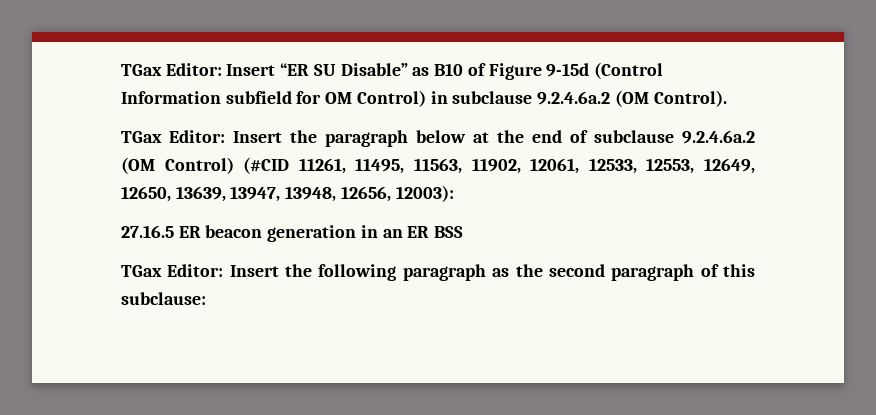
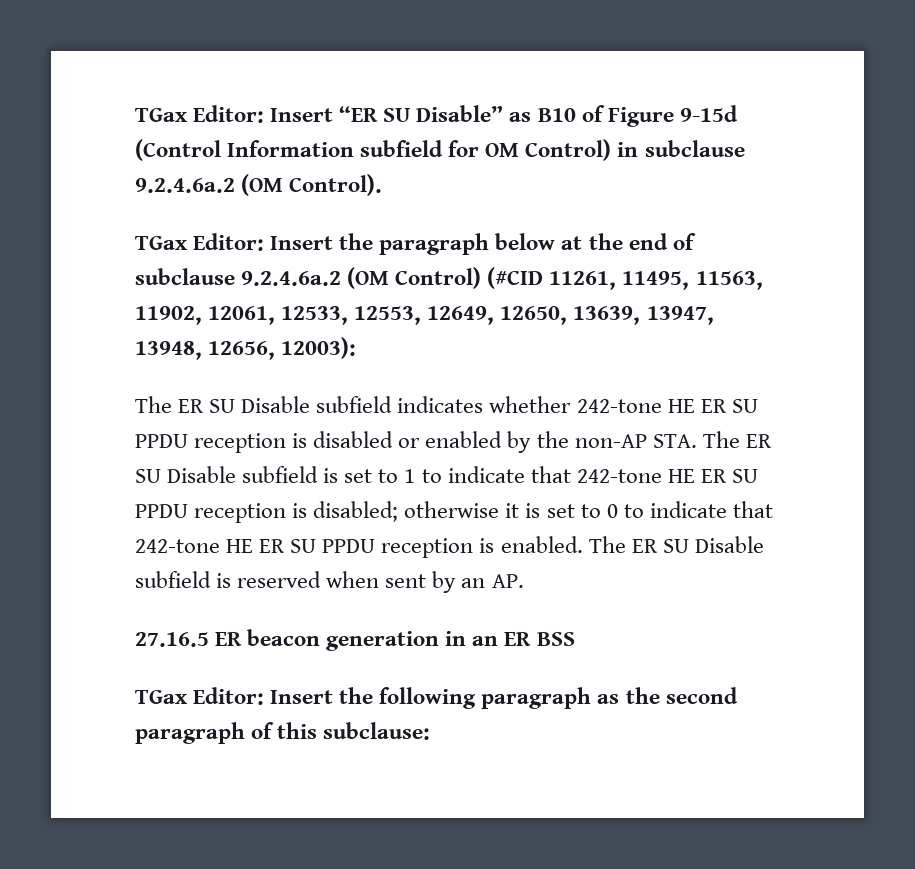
+ The ER SU Disable subfield indicates whether 242-tone HE ER SU PPDU reception is disabled or enabled by the non-AP STA. The ER SU Disable subfield is set to 1 to indicate that 242-tone HE ER SU PPDU reception is disabled; otherwise it is set to 0 to indicate that 242-tone HE ER SU PPDU reception is enabled. The ER SU Disable subfield is reserved when sent by an AP.

